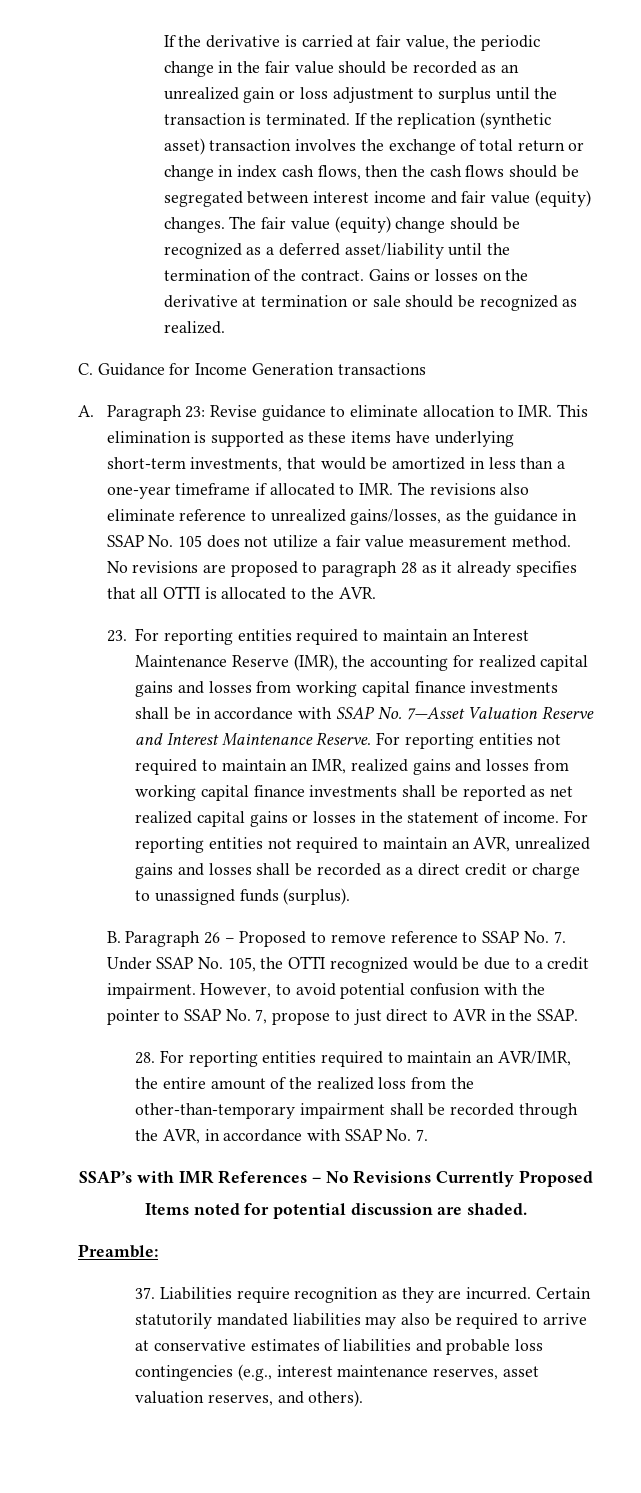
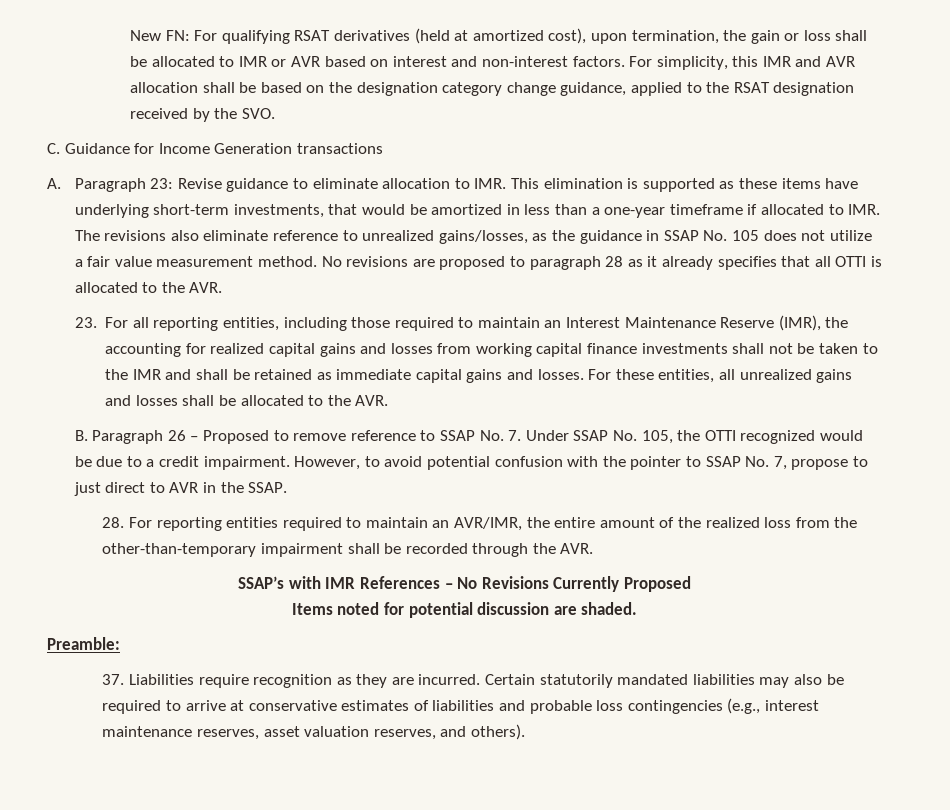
- If the derivative is carried at fair value, the periodic change in the fair value should be recorded as an unrealized gain or loss adjustment to surplus until the transaction is terminated. If the replication (synthetic asset) transaction involves the exchange of total return or change in index cash flows, then the cash flows should be segregated between interest income and fair value (equity) changes. The fair value (equity) change should be recognized as a deferred asset/liability until the termination of the contract. Gains or losses on the derivative at termination or sale should be recognized as realized.
+ New FN: For qualifying RSAT derivatives (held at amortized cost), upon termination, the gain or loss shall be allocated to IMR or AVR based on interest and non-interest factors. For simplicity, this IMR and AVR allocation shall be based on the designation category change guidance, applied to the RSAT designation received by the SVO.
- 23. For reporting entities required to maintain an Interest Maintenance Reserve (IMR), the accounting for realized capital gains and losses from working capital finance investments shall be in accordance with SSAP No. 7—Asset Valuation Reserve and Interest Maintenance Reserve. For reporting entities not required to maintain an IMR, realized gains and losses from working capital finance investments shall be reported as net realized capital gains or losses in the statement of income. For reporting entities not required to maintain an AVR, unrealized gains and losses shall be recorded as a direct credit or charge to unassigned funds (surplus).
+ 23. For all reporting entities, including those required to maintain an Interest Maintenance Reserve (IMR), the accounting for realized capital gains and losses from working capital finance investments shall not be taken to the IMR and shall be retained as immediate capital gains and losses. For these entities, all unrealized gains and losses shall be allocated to the AVR.
- 28. For reporting entities required to maintain an AVR/IMR, the entire amount of the realized loss from the other-than-temporary impairment shall be recorded through the AVR, in accordance with SSAP No. 7.
+ 28. For reporting entities required to maintain an AVR/IMR, the entire amount of the realized loss from the other-than-temporary impairment shall be recorded through the AVR.

